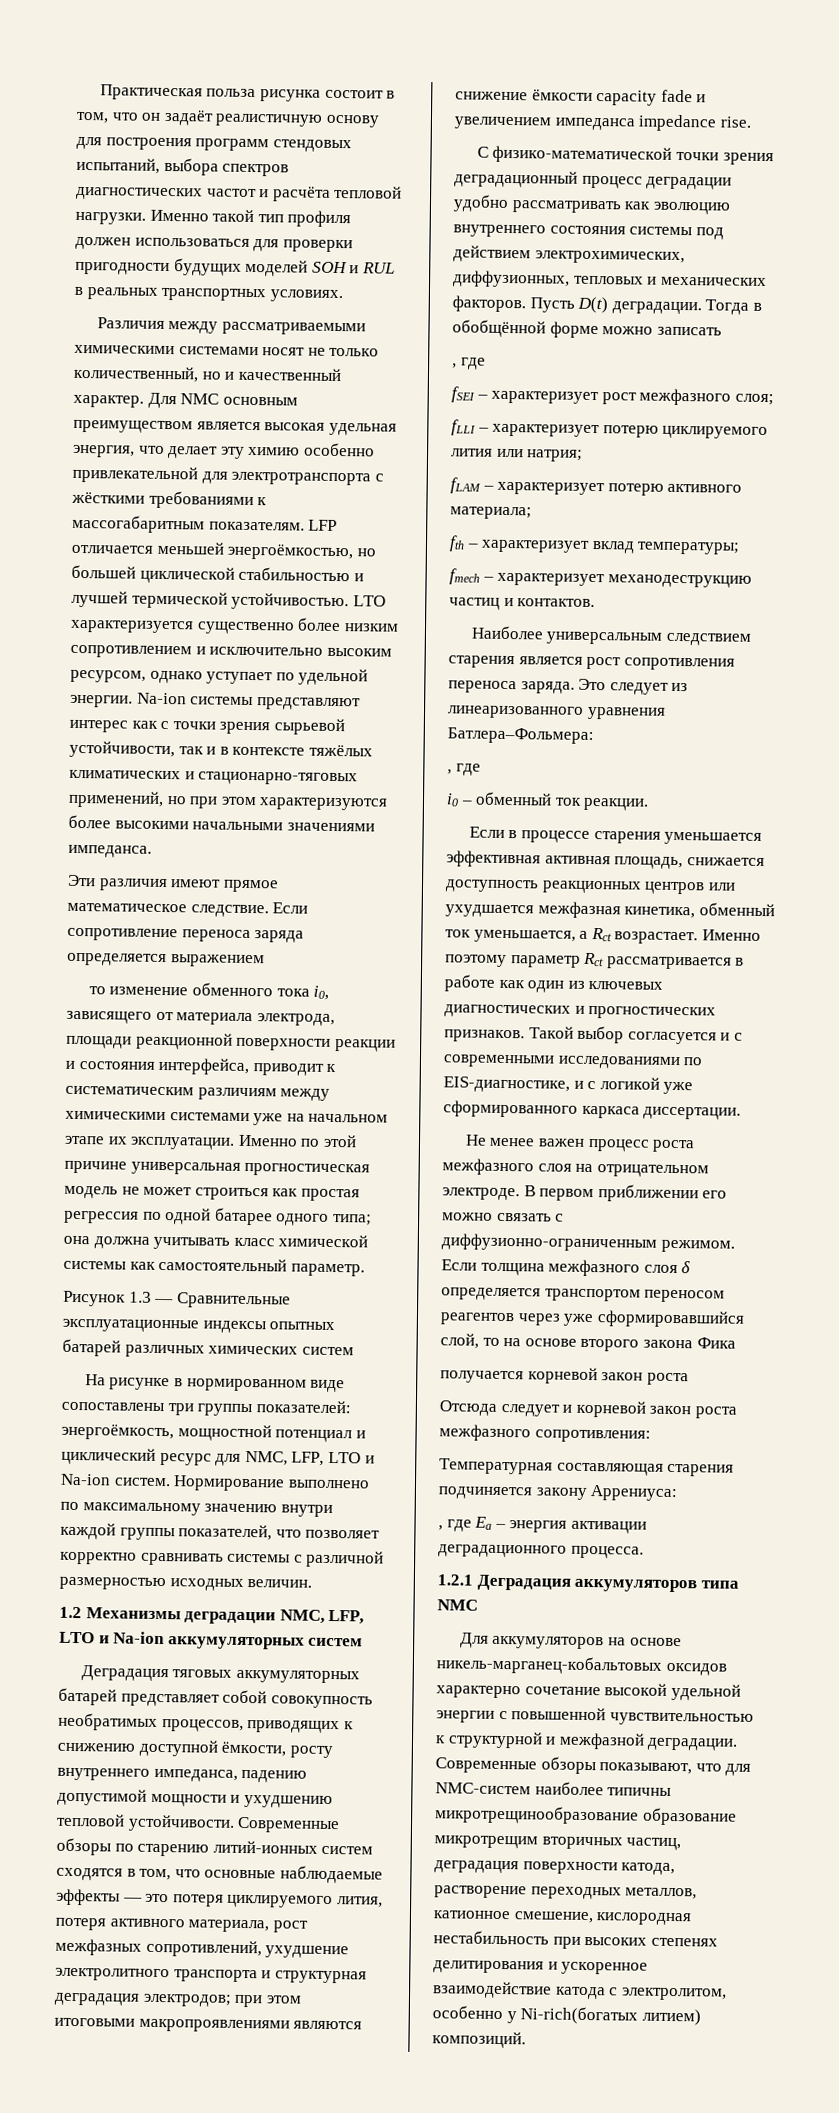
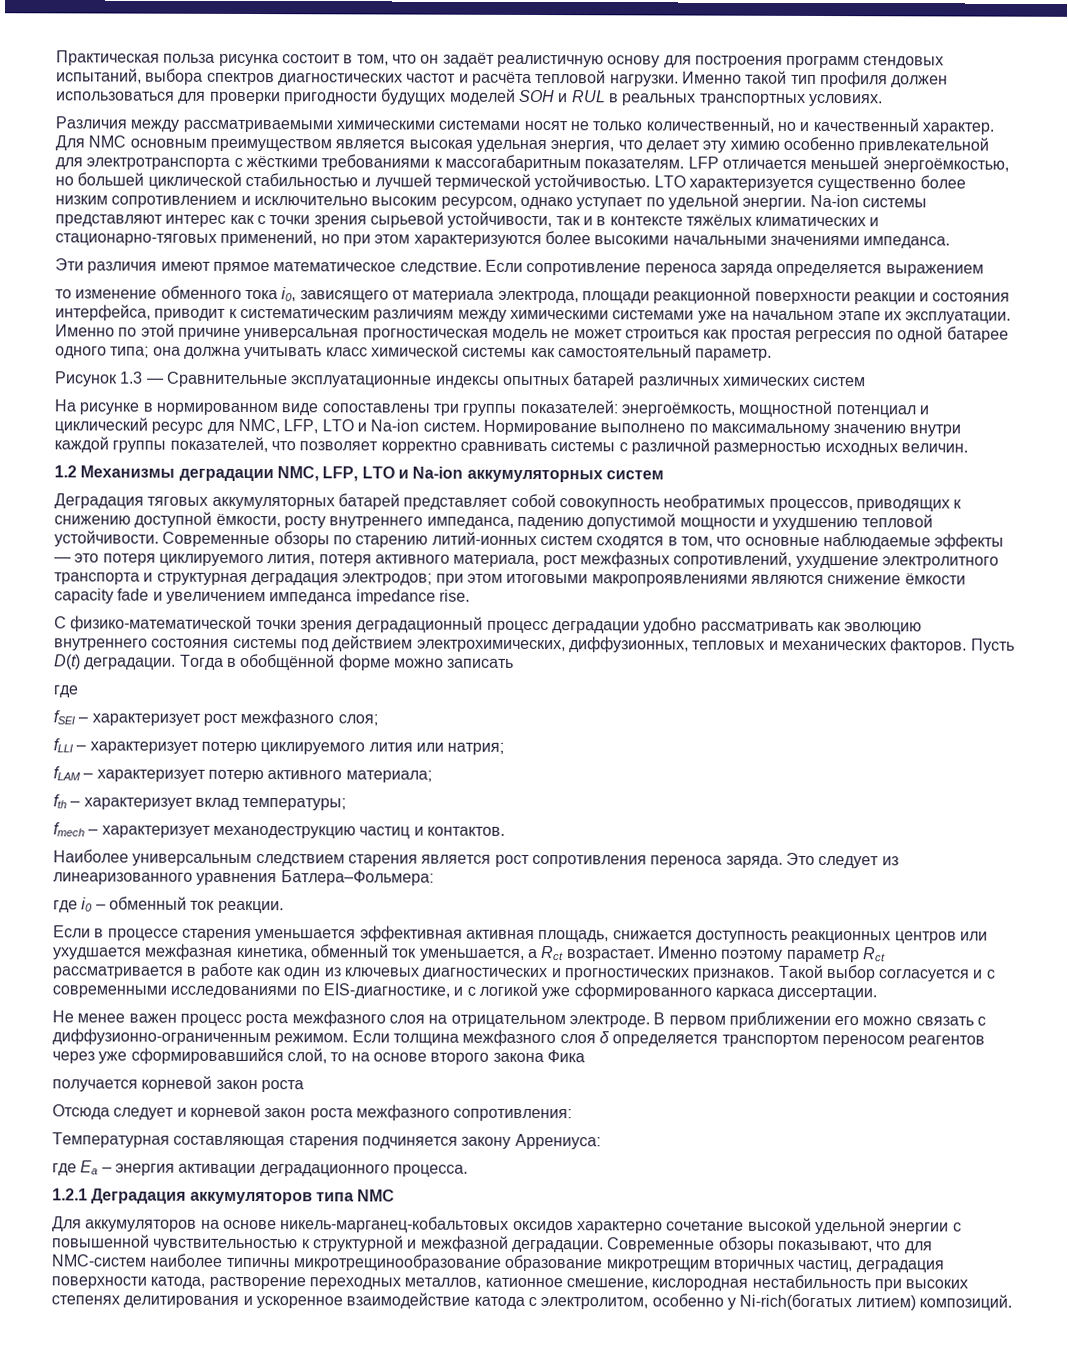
  Тогда в обобщённой форме можно записать
- , где
+ где
  Это следует из линеаризованного уравнения Батлера–Фольмера:
- , где
- i0 – обменный ток реакции.
+ где i0 – обменный ток реакции.
- , где Ea – энергия активации деградационного процесса.
+ где Ea – энергия активации деградационного процесса.

